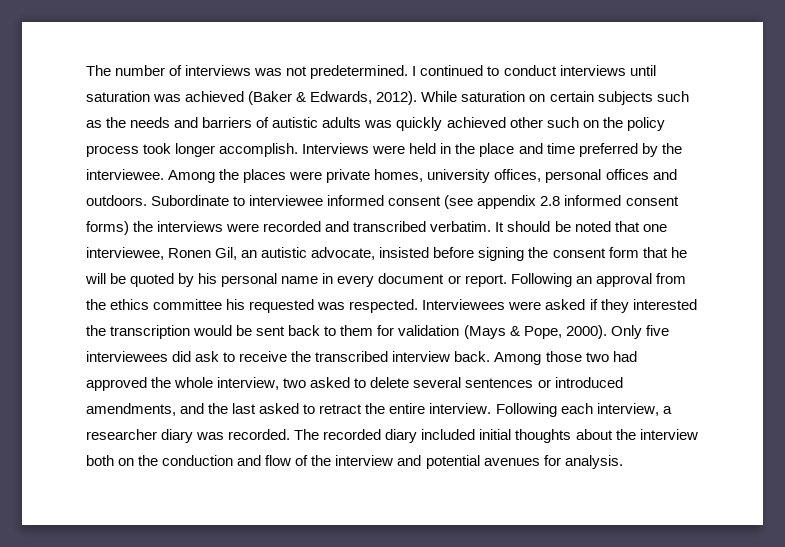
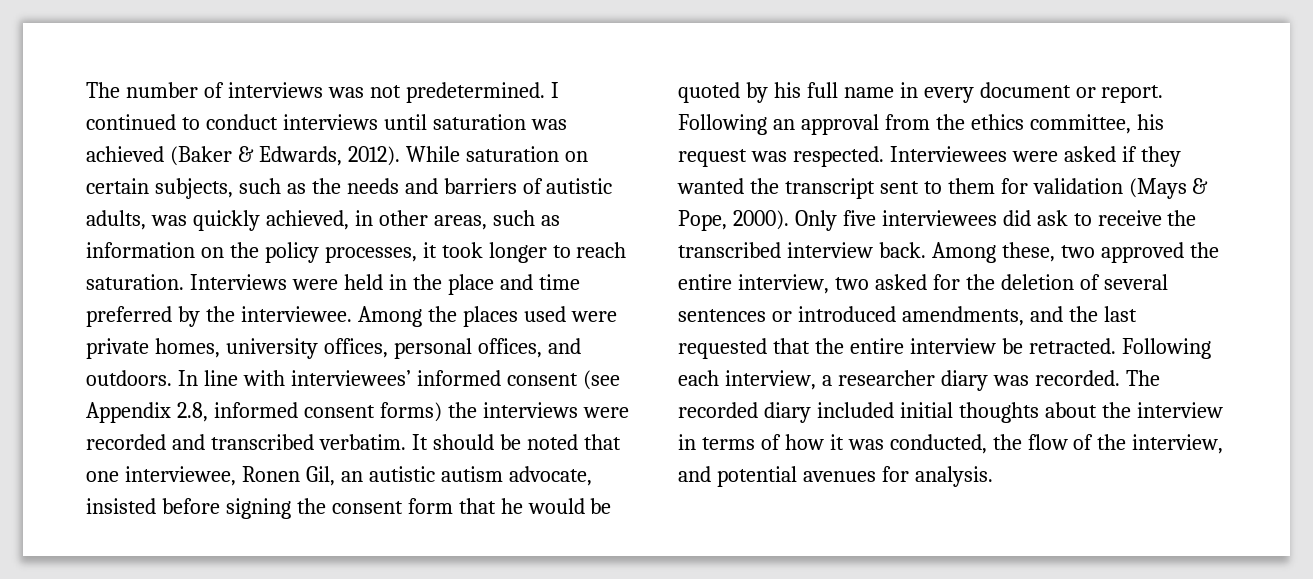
- While saturation on certain subjects such as the needs and barriers of autistic adults was quickly achieved other such on the policy process took longer accomplish.
+ While saturation on certain subjects, such as the needs and barriers of autistic adults, was quickly achieved, in other areas, such as information on the policy processes, it took longer to reach saturation.
- Among the places were private homes, university offices, personal offices and outdoors.
+ Among the places used were private homes, university offices, personal offices, and outdoors.
- Subordinate to interviewee informed consent (see appendix 2.8 informed consent forms) the interviews were recorded and transcribed verbatim.
+ In line with interviewees’ informed consent (see Appendix 2.8, informed consent forms) the interviews were recorded and transcribed verbatim.
- It should be noted that one interviewee, Ronen Gil, an autistic advocate, insisted before signing the consent form that he will be quoted by his personal name in every document or report.
+ It should be noted that one interviewee, Ronen Gil, an autistic autism advocate, insisted before signing the consent form that he would be quoted by his full name in every document or report.
- Following an approval from the ethics committee his requested was respected.
+ Following an approval from the ethics committee, his request was respected.
- Interviewees were asked if they interested the transcription would be sent back to them for validation (Mays & Pope, 2000).
+ Interviewees were asked if they wanted the transcript sent to them for validation (Mays & Pope, 2000).
- Among those two had approved the whole interview, two asked to delete several sentences or introduced amendments, and the last asked to retract the entire interview.
+ Among these, two approved the entire interview, two asked for the deletion of several sentences or introduced amendments, and the last requested that the entire interview be retracted.
- The recorded diary included initial thoughts about the interview both on the conduction and flow of the interview and potential avenues for analysis.
+ The recorded diary included initial thoughts about the interview in terms of how it was conducted, the flow of the interview, and potential avenues for analysis.

